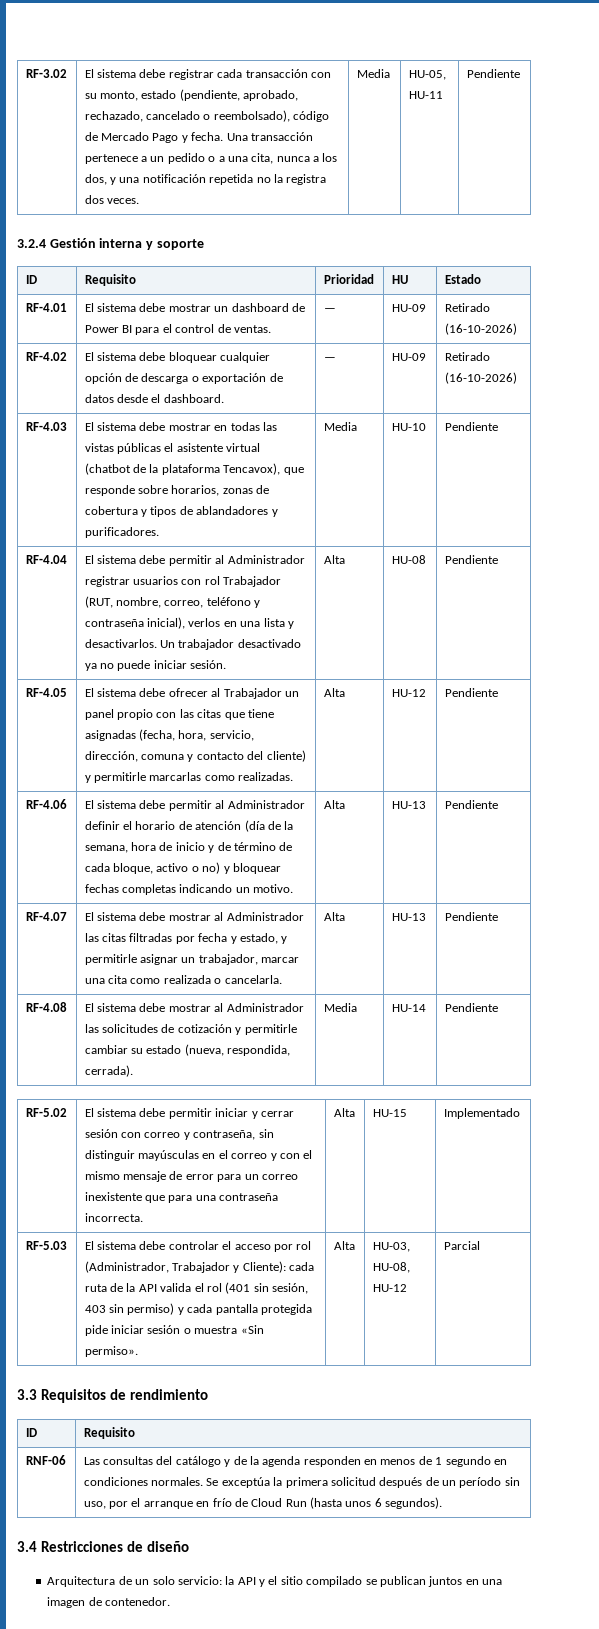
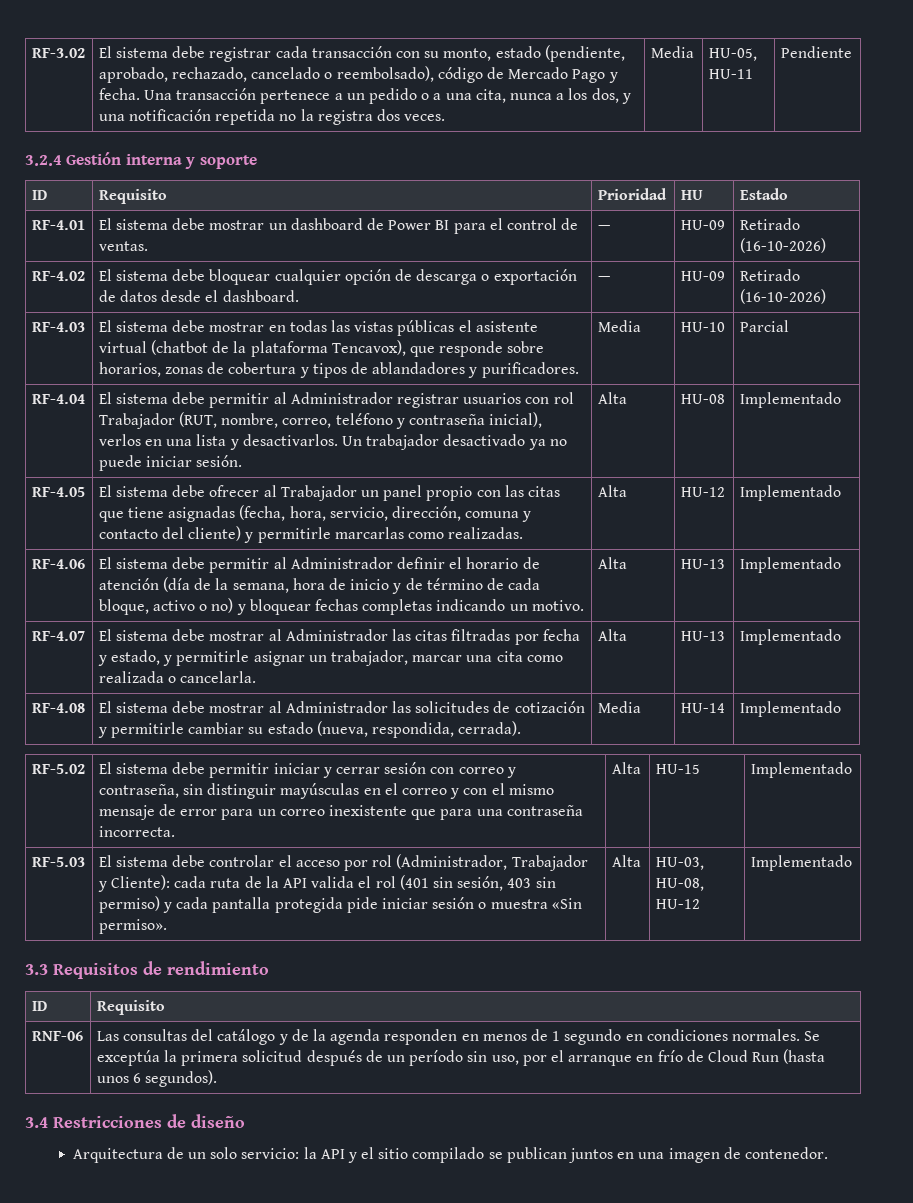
- RF-4.03 | El sistema debe mostrar en todas las vistas públicas el asistente virtual (chatbot de la plataforma Tencavox), que responde sobre horarios, zonas de cobertura y tipos de ablandadores y purificadores. | Media | HU-10 | Pendiente
+ RF-4.03 | El sistema debe mostrar en todas las vistas públicas el asistente virtual (chatbot de la plataforma Tencavox), que responde sobre horarios, zonas de cobertura y tipos de ablandadores y purificadores. | Media | HU-10 | Parcial
- RF-4.04 | El sistema debe permitir al Administrador registrar usuarios con rol Trabajador (RUT, nombre, correo, teléfono y contraseña inicial), verlos en una lista y desactivarlos. Un trabajador desactivado ya no puede iniciar sesión. | Alta | HU-08 | Pendiente
+ RF-4.04 | El sistema debe permitir al Administrador registrar usuarios con rol Trabajador (RUT, nombre, correo, teléfono y contraseña inicial), verlos en una lista y desactivarlos. Un trabajador desactivado ya no puede iniciar sesión. | Alta | HU-08 | Implementado
- RF-4.05 | El sistema debe ofrecer al Trabajador un panel propio con las citas que tiene asignadas (fecha, hora, servicio, dirección, comuna y contacto del cliente) y permitirle marcarlas como realizadas. | Alta | HU-12 | Pendiente
+ RF-4.05 | El sistema debe ofrecer al Trabajador un panel propio con las citas que tiene asignadas (fecha, hora, servicio, dirección, comuna y contacto del cliente) y permitirle marcarlas como realizadas. | Alta | HU-12 | Implementado
- RF-4.06 | El sistema debe permitir al Administrador definir el horario de atención (día de la semana, hora de inicio y de término de cada bloque, activo o no) y bloquear fechas completas indicando un motivo. | Alta | HU-13 | Pendiente
+ RF-4.06 | El sistema debe permitir al Administrador definir el horario de atención (día de la semana, hora de inicio y de término de cada bloque, activo o no) y bloquear fechas completas indicando un motivo. | Alta | HU-13 | Implementado
- RF-4.07 | El sistema debe mostrar al Administrador las citas filtradas por fecha y estado, y permitirle asignar un trabajador, marcar una cita como realizada o cancelarla. | Alta | HU-13 | Pendiente
+ RF-4.07 | El sistema debe mostrar al Administrador las citas filtradas por fecha y estado, y permitirle asignar un trabajador, marcar una cita como realizada o cancelarla. | Alta | HU-13 | Implementado
- RF-4.08 | El sistema debe mostrar al Administrador las solicitudes de cotización y permitirle cambiar su estado (nueva, respondida, cerrada). | Media | HU-14 | Pendiente
+ RF-4.08 | El sistema debe mostrar al Administrador las solicitudes de cotización y permitirle cambiar su estado (nueva, respondida, cerrada). | Media | HU-14 | Implementado
- HU-03, HU-08, HU-12 | Parcial
+ HU-03, HU-08, HU-12 | Implementado

